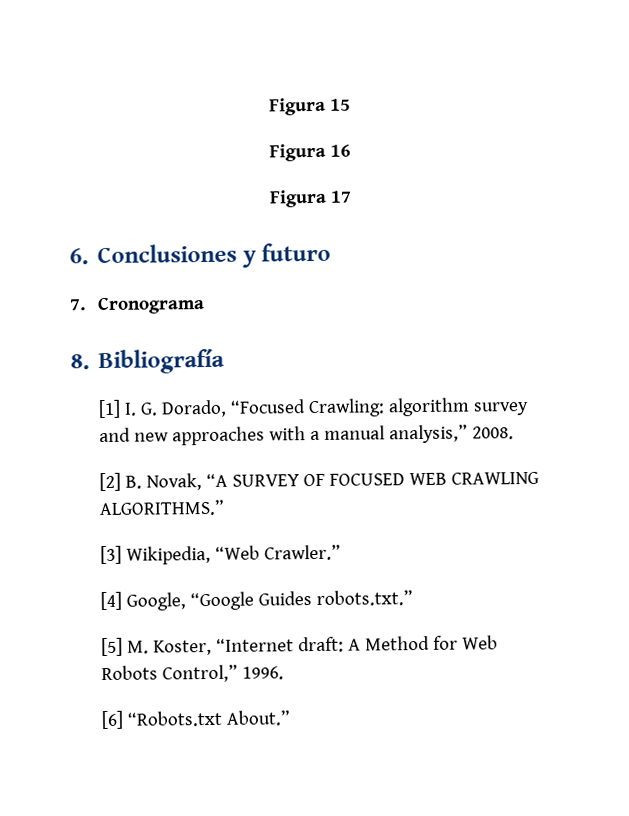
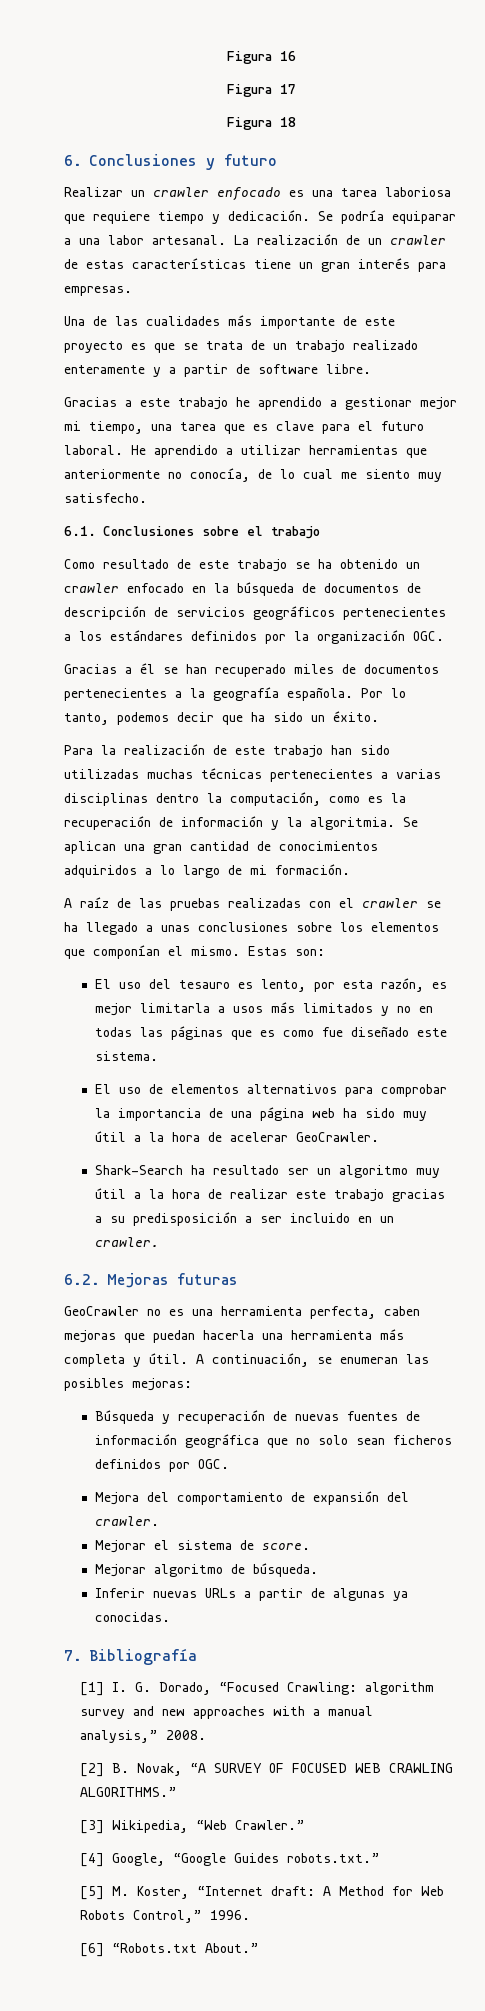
- Figura 15
+ Figura 18
- 7. Cronograma
- 8. Bibliografía
+ Realizar un crawler enfocado es una tarea laboriosa que requiere tiempo y dedicación. Se podría equiparar a una labor artesanal. La realización de un crawler de estas características tiene un gran interés para empresas.
+ Una de las cualidades más importante de este proyecto es que se trata de un trabajo realizado enteramente y a partir de software libre.
+ Gracias a este trabajo he aprendido a gestionar mejor mi tiempo, una tarea que es clave para el futuro laboral. He aprendido a utilizar herramientas que anteriormente no conocía, de lo cual me siento muy satisfecho.
+ 6.1. Conclusiones sobre el trabajo
+ Como resultado de este trabajo se ha obtenido un crawler enfocado en la búsqueda de documentos de descripción de servicios geográficos pertenecientes a los estándares definidos por la organización OGC.
+ Gracias a él se han recuperado miles de documentos pertenecientes a la geografía española. Por lo tanto, podemos decir que ha sido un éxito.
+ Para la realización de este trabajo han sido utilizadas muchas técnicas pertenecientes a varias disciplinas dentro la computación, como es la recuperación de información y la algoritmia. Se aplican una gran cantidad de conocimientos adquiridos a lo largo de mi formación.
+ A raíz de las pruebas realizadas con el crawler se ha llegado a unas conclusiones sobre los elementos que componían el mismo. Estas son:
+ El uso del tesauro es lento, por esta razón, es mejor limitarla a usos más limitados y no en todas las páginas que es como fue diseñado este sistema.
+ El uso de elementos alternativos para comprobar la importancia de una página web ha sido muy útil a la hora de acelerar GeoCrawler.
+ Shark-Search ha resultado ser un algoritmo muy útil a la hora de realizar este trabajo gracias a su predisposición a ser incluido en un crawler.
+ 6.2. Mejoras futuras
+ GeoCrawler no es una herramienta perfecta, caben mejoras que puedan hacerla una herramienta más completa y útil. A continuación, se enumeran las posibles mejoras:
+ Búsqueda y recuperación de nuevas fuentes de información geográfica que no solo sean ficheros definidos por OGC.
+ Mejora del comportamiento de expansión del crawler.
+ Mejorar el sistema de score.
+ Mejorar algoritmo de búsqueda.
+ Inferir nuevas URLs a partir de algunas ya conocidas.
+ 7. Bibliografía

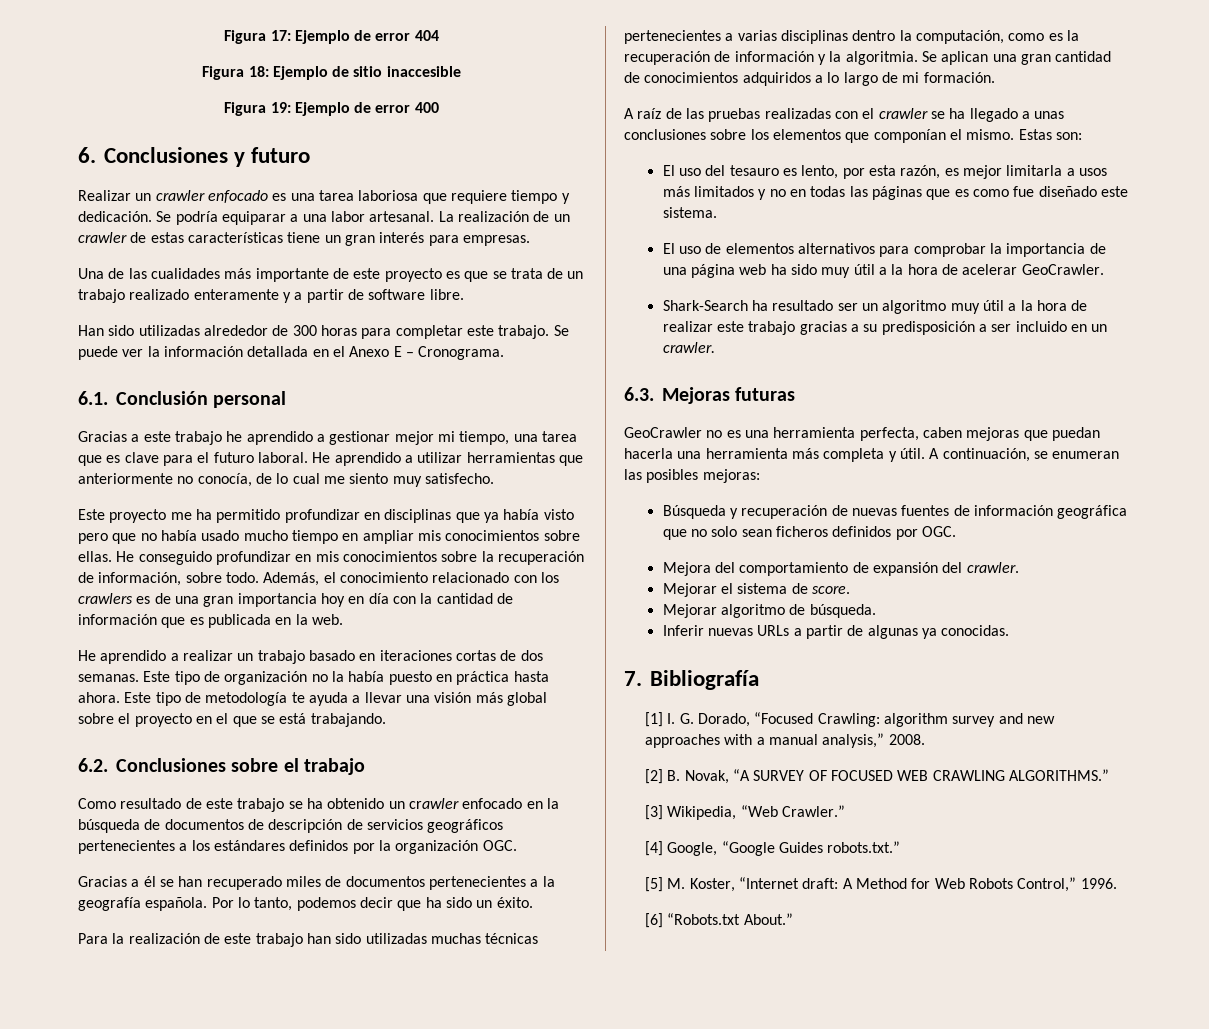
- Figura 16
- Figura 17
- Figura 18
+ Figura 17: Ejemplo de error 404
+ Figura 18: Ejemplo de sitio inaccesible
+ Figura 19: Ejemplo de error 400
+ Han sido utilizadas alrededor de 300 horas para completar este trabajo. Se puede ver la información detallada en el Anexo E – Cronograma.
+ 6.1. Conclusión personal
- 6.1. Conclusiones sobre el trabajo
+ Este proyecto me ha permitido profundizar en disciplinas que ya había visto pero que no había usado mucho tiempo en ampliar mis conocimientos sobre ellas. He conseguido profundizar en mis conocimientos sobre la recuperación de información, sobre todo. Además, el conocimiento relacionado con los crawlers es de una gran importancia hoy en día con la cantidad de información que es publicada en la web.
+ He aprendido a realizar un trabajo basado en iteraciones cortas de dos semanas. Este tipo de organización no la había puesto en práctica hasta ahora. Este tipo de metodología te ayuda a llevar una visión más global sobre el proyecto en el que se está trabajando.
+ 6.2. Conclusiones sobre el trabajo
- 6.2. Mejoras futuras
+ 6.3. Mejoras futuras

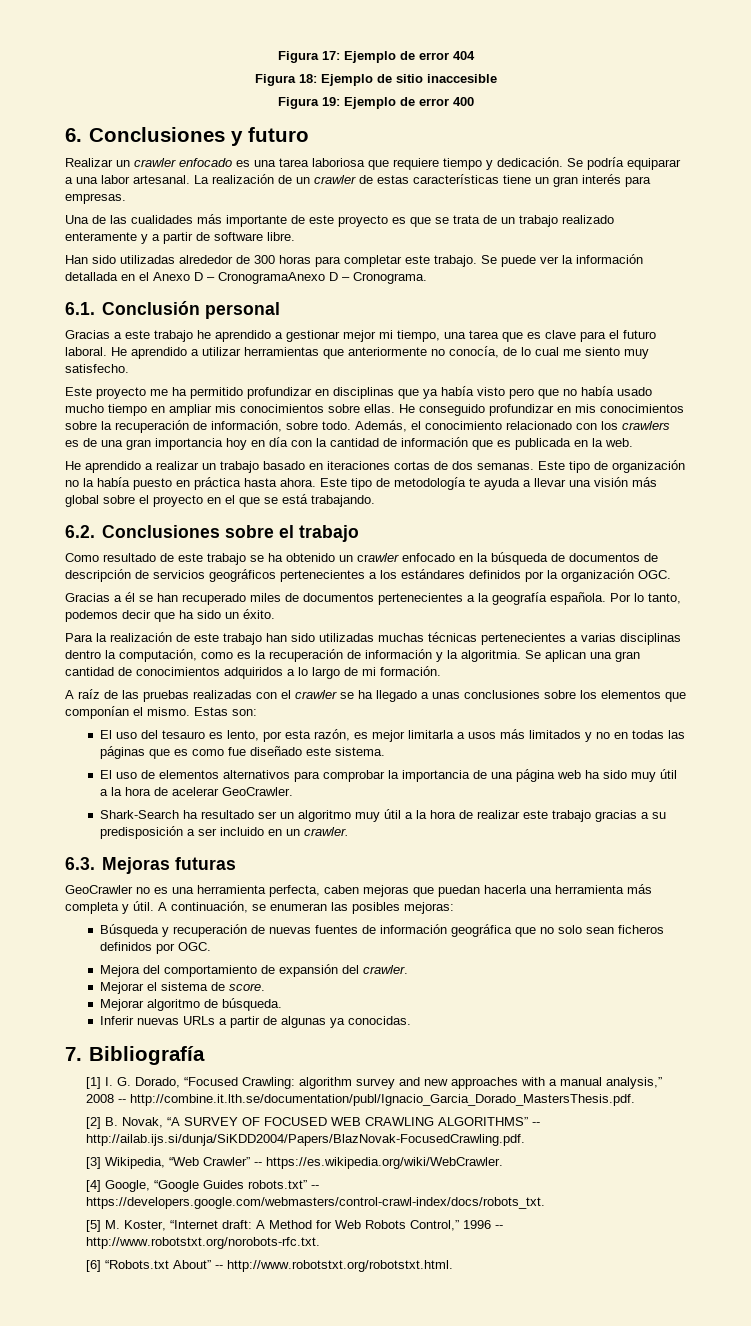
- Se puede ver la información detallada en el Anexo E – Cronograma.
+ Se puede ver la información detallada en el Anexo D – CronogramaAnexo D – Cronograma.
- [1] I. G. Dorado, “Focused Crawling: algorithm survey and new approaches with a manual analysis,” 2008.
+ [1] I. G. Dorado, “Focused Crawling: algorithm survey and new approaches with a manual analysis,” 2008 -- http://combine.it.lth.se/documentation/publ/Ignacio_Garcia_Dorado_MastersThesis.pdf.
- [2] B. Novak, “A SURVEY OF FOCUSED WEB CRAWLING ALGORITHMS.”
+ [2] B. Novak, “A SURVEY OF FOCUSED WEB CRAWLING ALGORITHMS” -- http://ailab.ijs.si/dunja/SiKDD2004/Papers/BlazNovak-FocusedCrawling.pdf.
- [3] Wikipedia, “Web Crawler.”
+ [3] Wikipedia, “Web Crawler” -- https://es.wikipedia.org/wiki/WebCrawler.
- [4] Google, “Google Guides robots.txt.”
+ [4] Google, “Google Guides robots.txt” -- https://developers.google.com/webmasters/control-crawl-index/docs/robots_txt.
- [5] M. Koster, “Internet draft: A Method for Web Robots Control,” 1996.
+ [5] M. Koster, “Internet draft: A Method for Web Robots Control,” 1996 -- http://www.robotstxt.org/norobots-rfc.txt.
- [6] “Robots.txt About.”
+ [6] “Robots.txt About” -- http://www.robotstxt.org/robotstxt.html.

